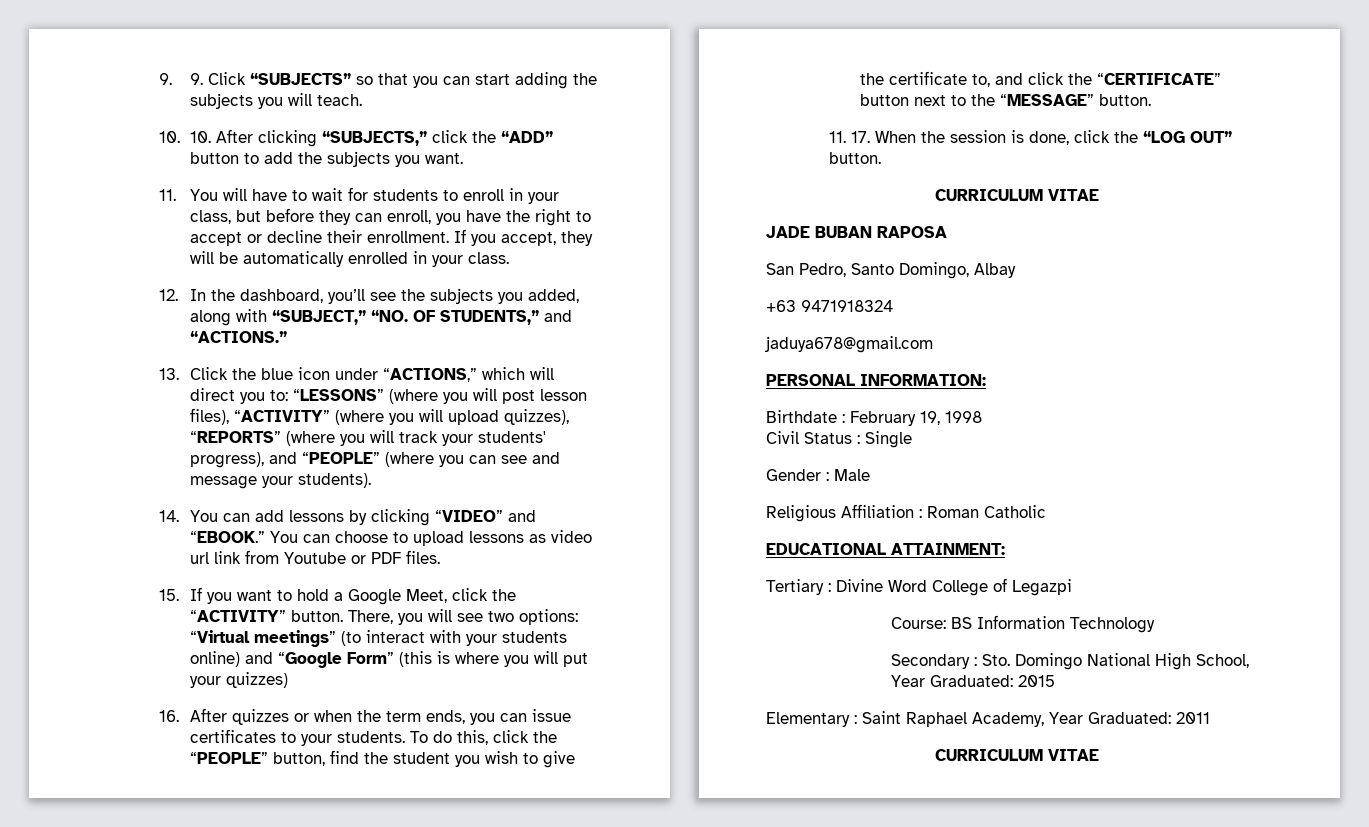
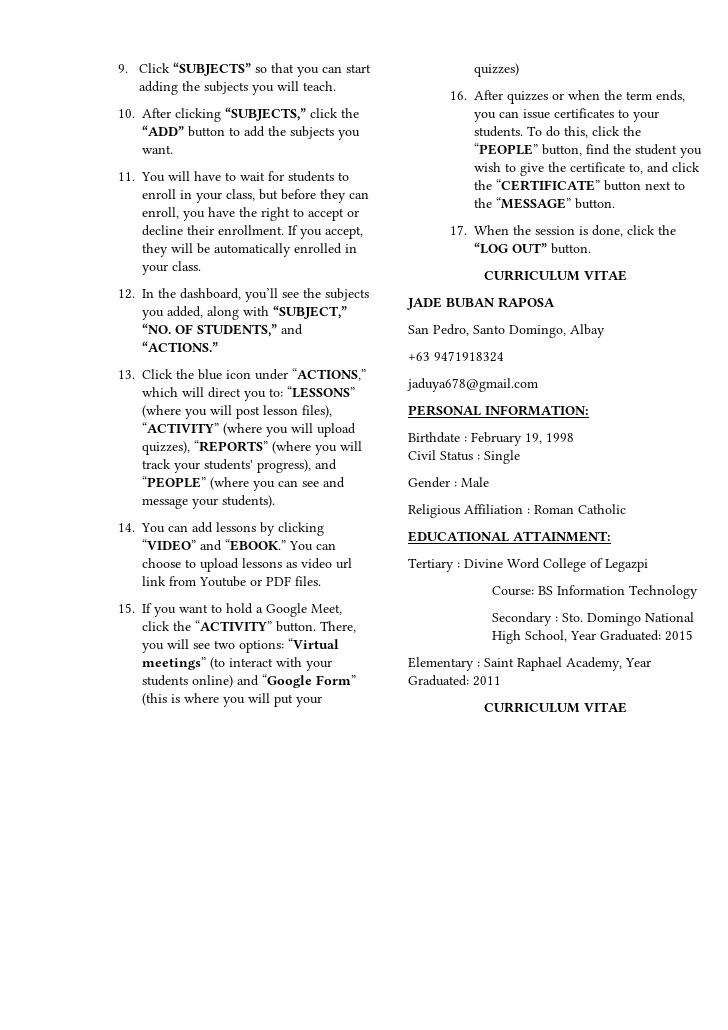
- 9. 9. Click “SUBJECTS” so that you can start adding the subjects you will teach.
+ 9. Click “SUBJECTS” so that you can start adding the subjects you will teach.
- 10. 10. After clicking “SUBJECTS,” click the “ADD” button to add the subjects you want.
+ 10. After clicking “SUBJECTS,” click the “ADD” button to add the subjects you want.
- 11. 17. When the session is done, click the “LOG OUT” button.
+ 17. When the session is done, click the “LOG OUT” button.

